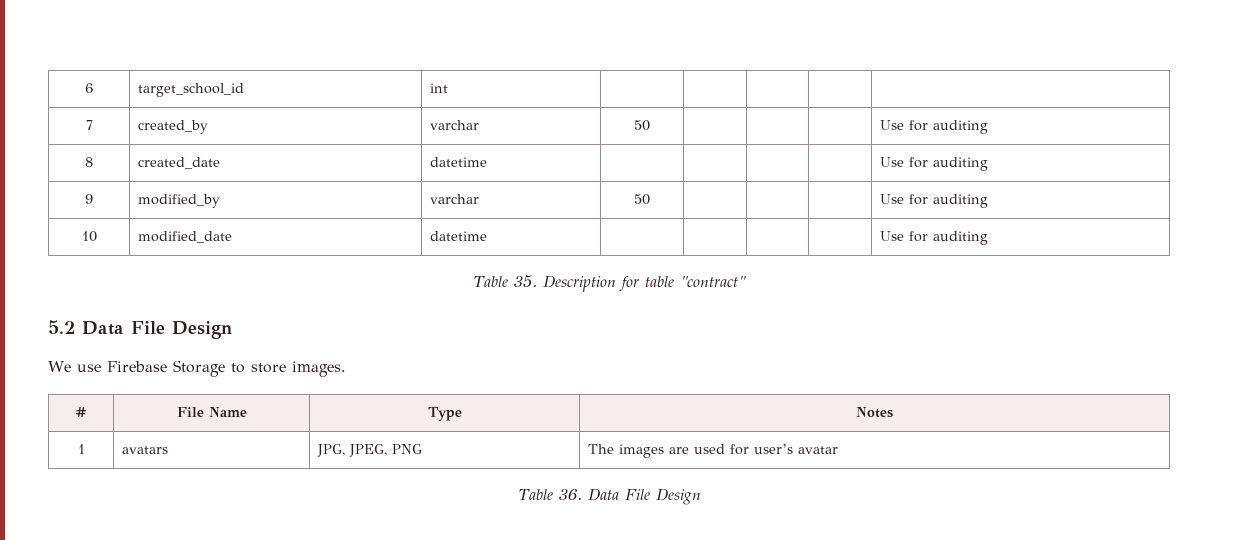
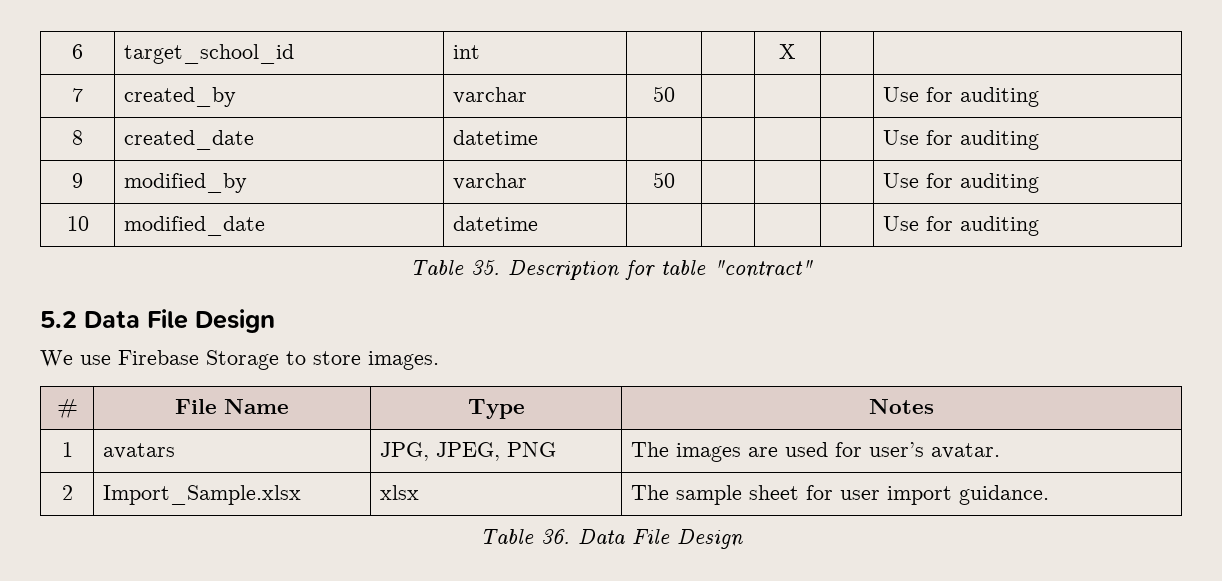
- 6 | target_school_id | int | | | | |
+ 6 | target_school_id | int | | | X | |
- 1 | avatars | JPG, JPEG, PNG | The images are used for user’s avatar
+ 1 | avatars | JPG, JPEG, PNG | The images are used for user’s avatar.
+ 2 | Import_Sample.xlsx | xlsx | The sample sheet for user import guidance.

